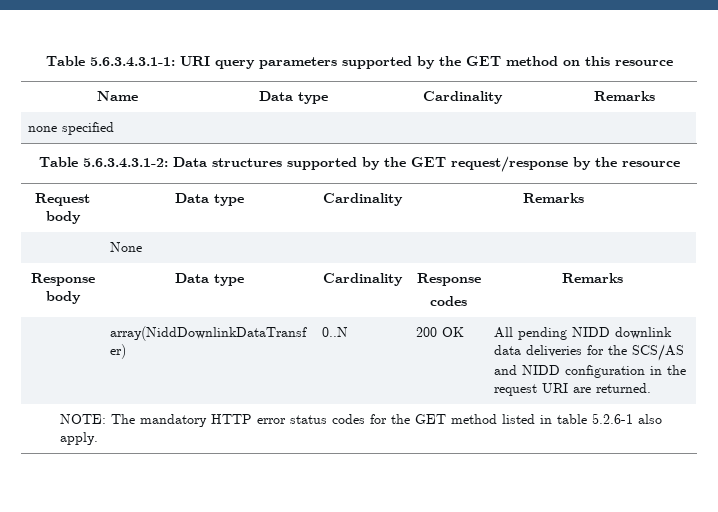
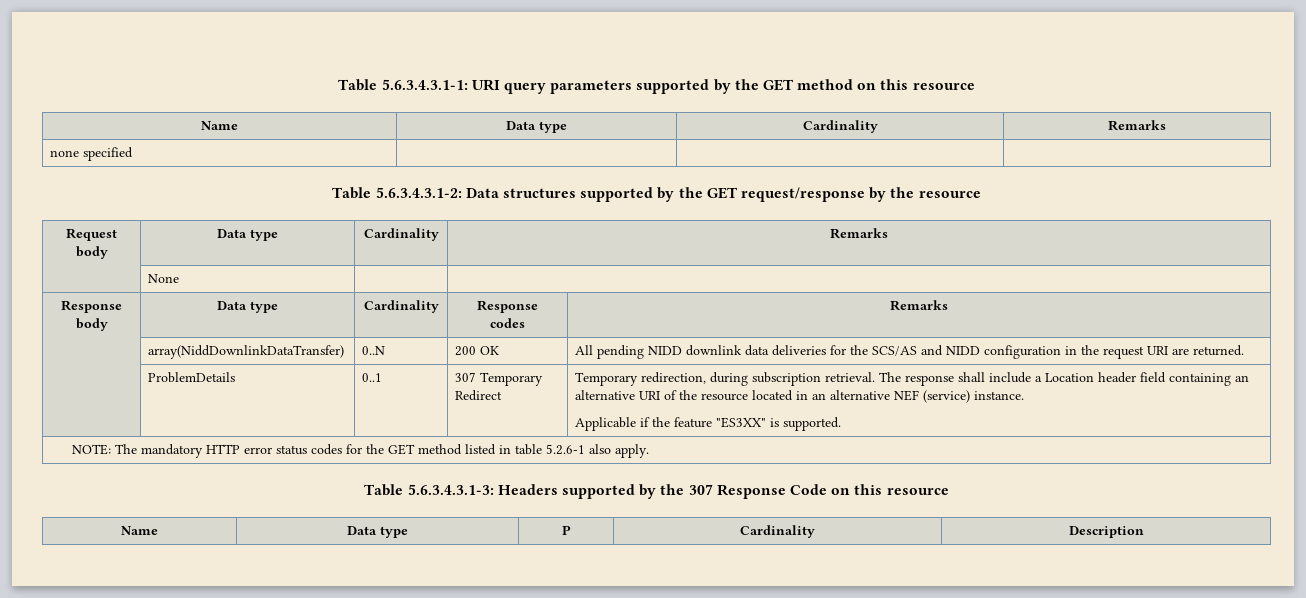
+ | ProblemDetails | 0..1 | 307 Temporary Redirect | Temporary redirection, during subscription retrieval. The response shall include a Location header field containing an alternative URI of the resource located in an alternative NEF (service) instance.
+ Applicable if the feature "ES3XX" is supported.
+ Table 5.6.3.4.3.1-3: Headers supported by the 307 Response Code on this resource
+ Name | Data type | P | Cardinality | Description

